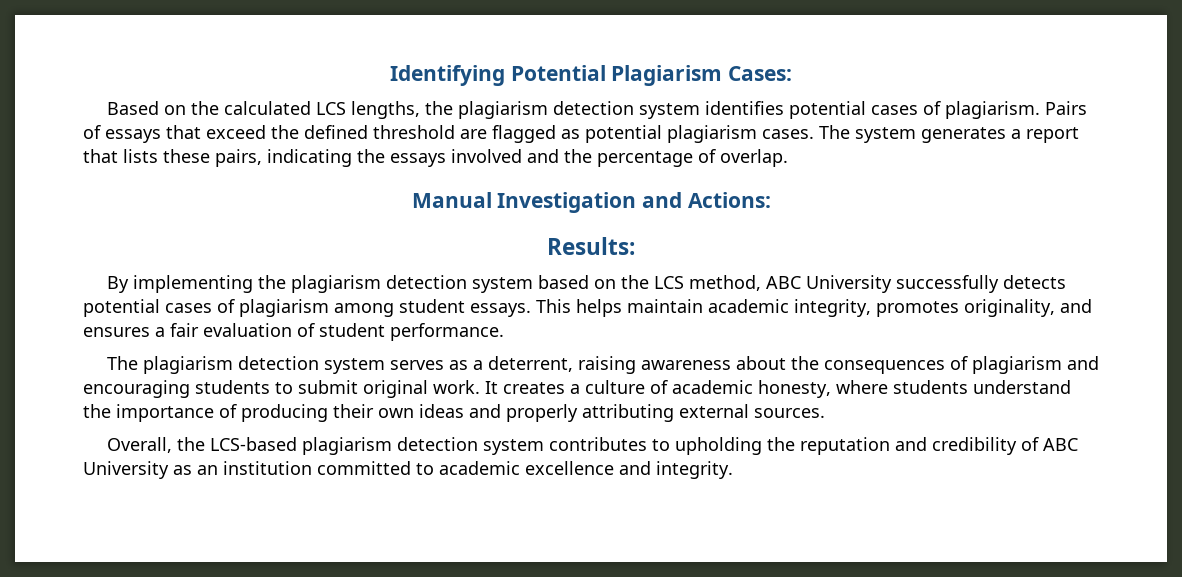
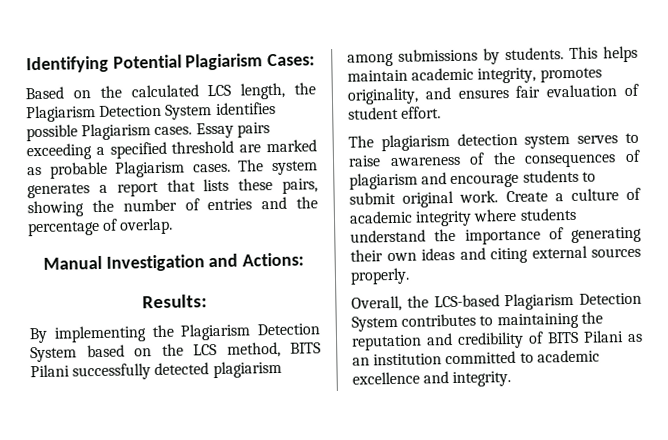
- Based on the calculated LCS lengths, the plagiarism detection system identifies potential cases of plagiarism. Pairs of essays that exceed the defined threshold are flagged as potential plagiarism cases.
+ Based on the calculated LCS length, the Plagiarism Detection System identifies possible Plagiarism cases. Essay pairs exceeding a specified threshold are marked as probable Plagiarism cases.
- The system generates a report that lists these pairs, indicating the essays involved and the percentage of overlap.
+ The system generates a report that lists these pairs, showing the number of entries and the percentage of overlap.
- By implementing the plagiarism detection system based on the LCS method, ABC University successfully detects potential cases of plagiarism among student essays.
+ By implementing the Plagiarism Detection System based on the LCS method, BITS Pilani successfully detected plagiarism among submissions by students.
- This helps maintain academic integrity, promotes originality, and ensures a fair evaluation of student performance.
+ This helps maintain academic integrity, promotes originality, and ensures fair evaluation of student effort.
- The plagiarism detection system serves as a deterrent, raising awareness about the consequences of plagiarism and encouraging students to submit original work.
+ The plagiarism detection system serves to raise awareness of the consequences of plagiarism and encourage students to submit original work.
- It creates a culture of academic honesty, where students understand the importance of producing their own ideas and properly attributing external sources.
+ Create a culture of academic integrity where students understand the importance of generating their own ideas and citing external sources properly.
- Overall, the LCS-based plagiarism detection system contributes to upholding the reputation and credibility of ABC University as an institution committed to academic excellence and integrity.
+ Overall, the LCS-based Plagiarism Detection System contributes to maintaining the reputation and credibility of BITS Pilani as an institution committed to academic excellence and integrity.

